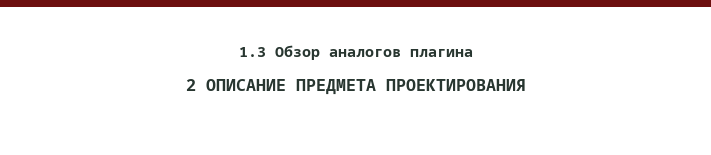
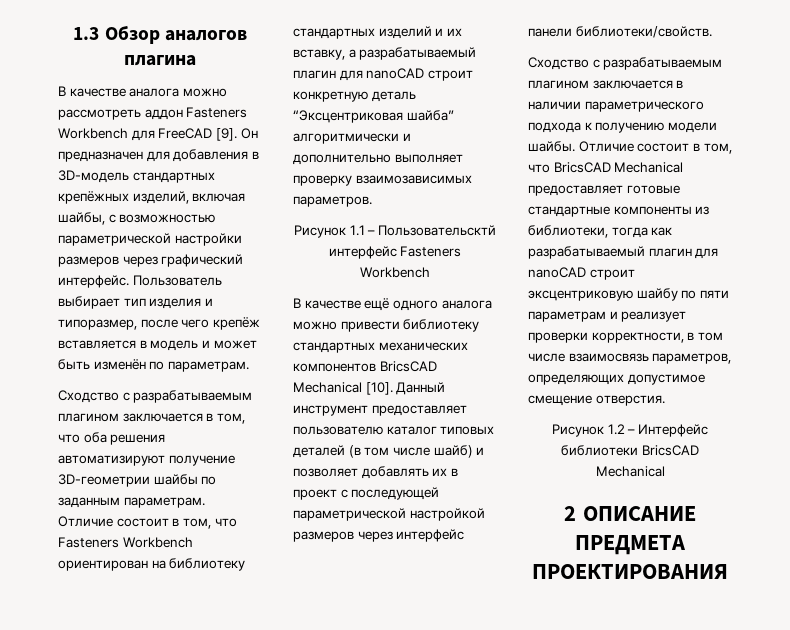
+ В качестве аналога можно рассмотреть аддон Fasteners Workbench для FreeCAD [9]. Он предназначен для добавления в 3D-модель стандартных крепёжных изделий, включая шайбы, с возможностью параметрической настройки размеров через графический интерфейс. Пользователь выбирает тип изделия и типоразмер, после чего крепёж вставляется в модель и может быть изменён по параметрам.
+ Сходство с разрабатываемым плагином заключается в том, что оба решения автоматизируют получение 3D-геометрии шайбы по заданным параметрам. Отличие состоит в том, что Fasteners Workbench ориентирован на библиотеку стандартных изделий и их вставку, а разрабатываемый плагин для nanoCAD строит конкретную деталь “Эксцентриковая шайба” алгоритмически и дополнительно выполняет проверку взаимозависимых параметров.
+ Рисунок 1.1 – Пользовательсктй интерфейс Fasteners Workbench
+ В качестве ещё одного аналога можно привести библиотеку стандартных механических компонентов BricsCAD Mechanical [10]. Данный инструмент предоставляет пользователю каталог типовых деталей (в том числе шайб) и позволяет добавлять их в проект с последующей параметрической настройкой размеров через интерфейс панели библиотеки/свойств.
+ Сходство с разрабатываемым плагином заключается в наличии параметрического подхода к получению модели шайбы. Отличие состоит в том, что BricsCAD Mechanical предоставляет готовые стандартные компоненты из библиотеки, тогда как разрабатываемый плагин для nanoCAD строит эксцентриковую шайбу по пяти параметрам и реализует проверки корректности, в том числе взаимосвязь параметров, определяющих допустимое смещение отверстия.
+ Рисунок 1.2 – Интерфейс библиотеки BricsCAD Mechanical

